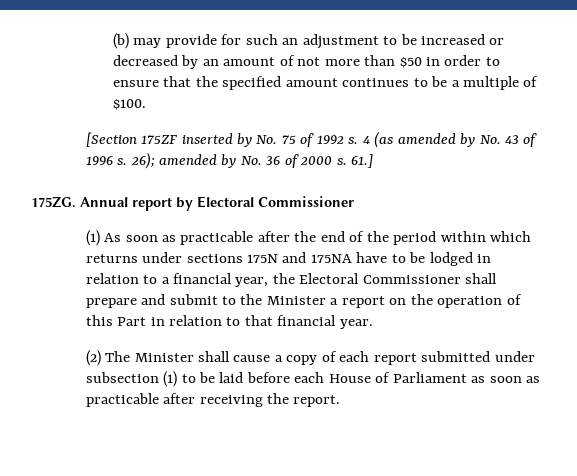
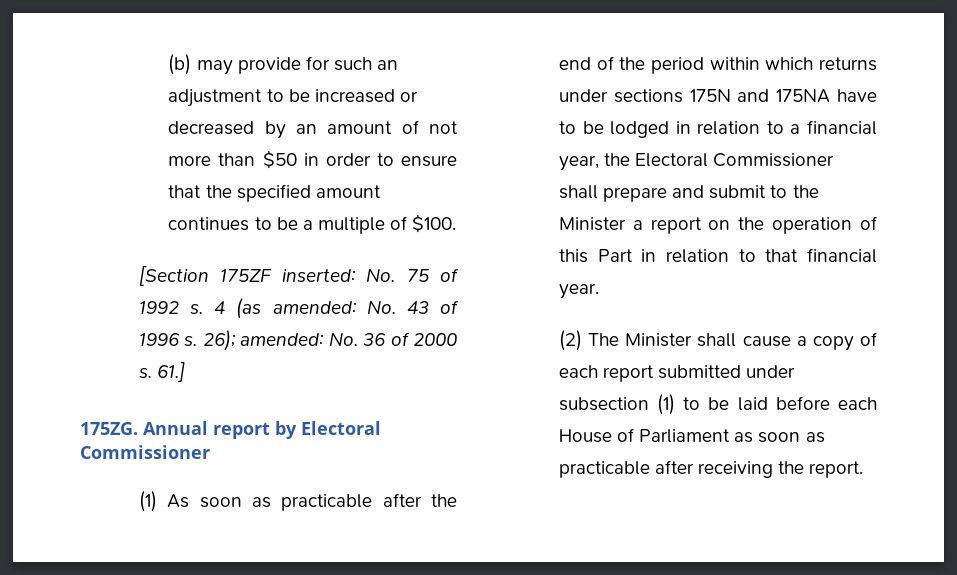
- [Section 175ZF inserted by No. 75 of 1992 s.
+ [Section 175ZF inserted: No. 75 of 1992 s.
- 4 (as amended by No. 43 of 1996 s.
+ 4 (as amended: No. 43 of 1996 s.
- 26); amended by No. 36 of 2000 s.
+ 26); amended: No. 36 of 2000 s.

